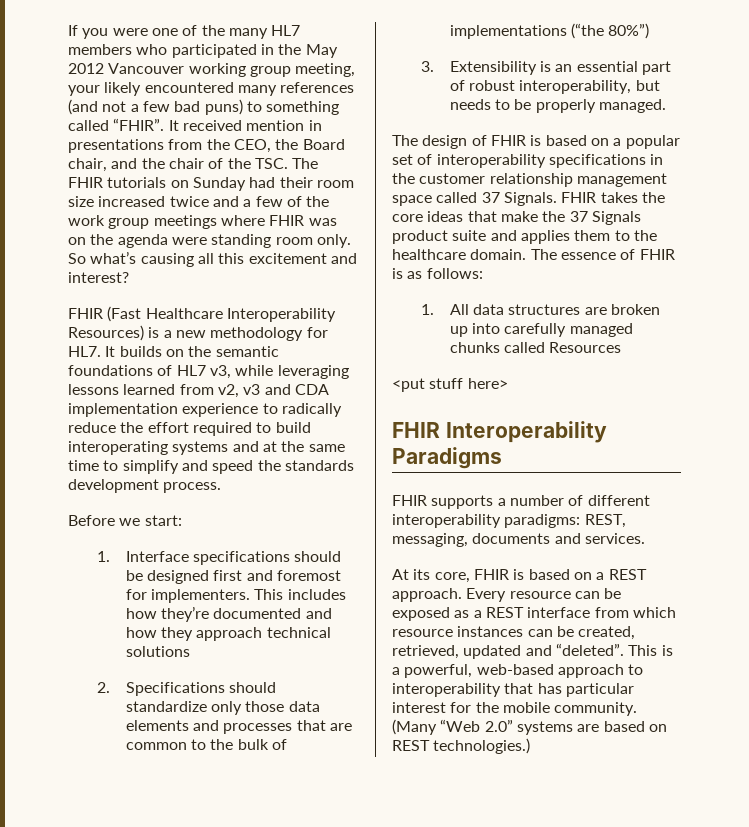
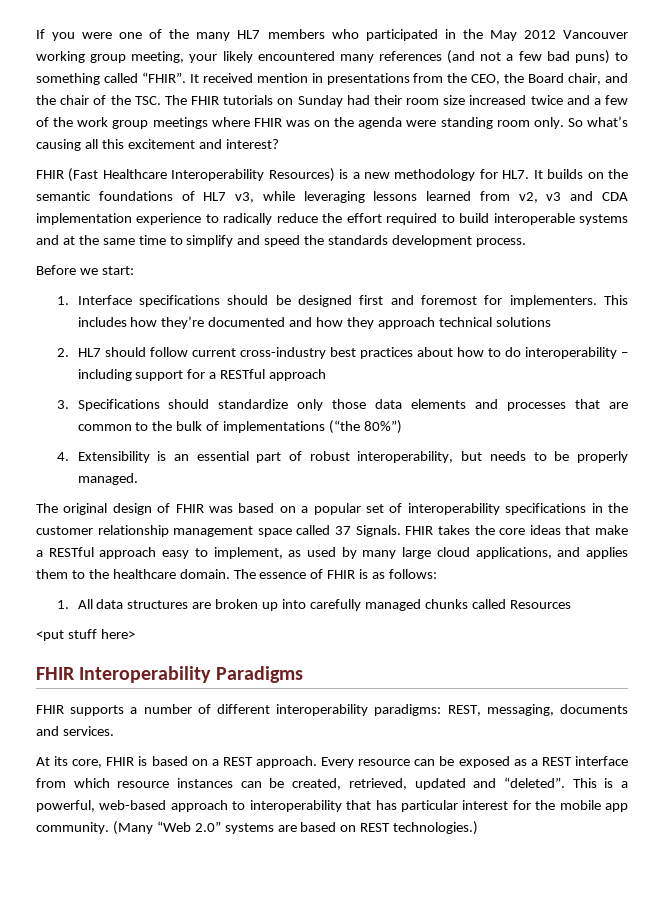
- FHIR (Fast Healthcare Interoperability Resources) is a new methodology for HL7. It builds on the semantic foundations of HL7 v3, while leveraging lessons learned from v2, v3 and CDA implementation experience to radically reduce the effort required to build interoperating systems and at the same time to simplify and speed the standards development process.
+ FHIR (Fast Healthcare Interoperability Resources) is a new methodology for HL7. It builds on the semantic foundations of HL7 v3, while leveraging lessons learned from v2, v3 and CDA implementation experience to radically reduce the effort required to build interoperable systems and at the same time to simplify and speed the standards development process.
- 2. Specifications should standardize only those data elements and processes that are common to the bulk of implementations (“the 80%”)
+ 2. HL7 should follow current cross-industry best practices about how to do interoperability – including support for a RESTful approach
+ 3. Specifications should standardize only those data elements and processes that are common to the bulk of implementations (“the 80%”)
- 3. Extensibility is an essential part of robust interoperability, but needs to be properly managed.
+ 4. Extensibility is an essential part of robust interoperability, but needs to be properly managed.
- The design of FHIR is based on a popular set of interoperability specifications in the customer relationship management space called 37 Signals.
+ The original design of FHIR was based on a popular set of interoperability specifications in the customer relationship management space called 37 Signals.
- FHIR takes the core ideas that make the 37 Signals product suite and applies them to the healthcare domain.
+ FHIR takes the core ideas that make a RESTful approach easy to implement, as used by many large cloud applications, and applies them to the healthcare domain.
- This is a powerful, web-based approach to interoperability that has particular interest for the mobile community.
+ This is a powerful, web-based approach to interoperability that has particular interest for the mobile app community.

